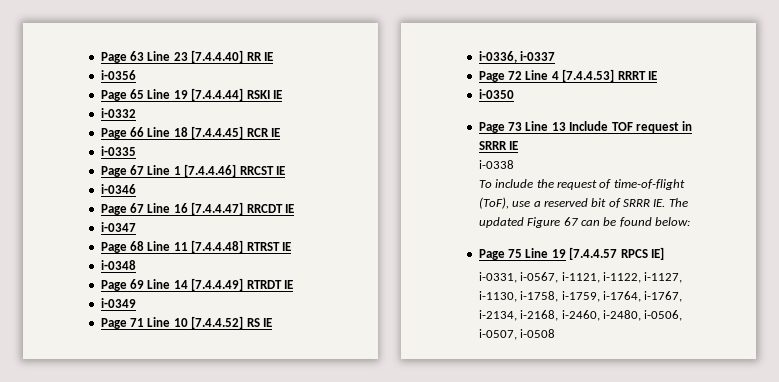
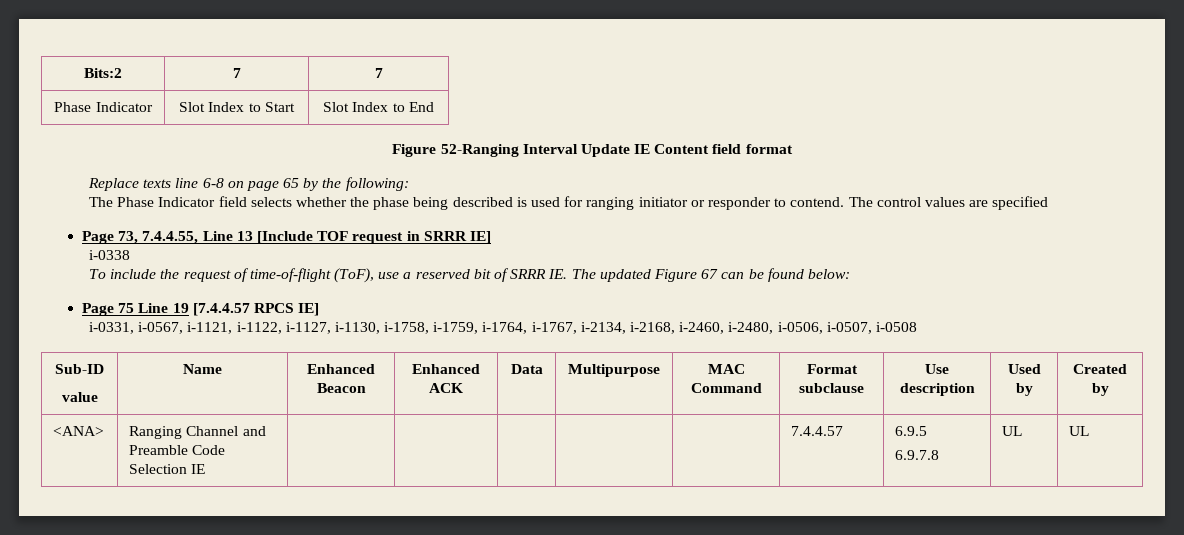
- Page 63 Line 23 [7.4.4.40] RR IE
- i-0356
- Page 65 Line 19 [7.4.4.44] RSKI IE
- i-0332
- Page 66 Line 18 [7.4.4.45] RCR IE
- i-0335
- Page 67 Line 1 [7.4.4.46] RRCST IE
- i-0346
- Page 67 Line 16 [7.4.4.47] RRCDT IE
- i-0347
- Page 68 Line 11 [7.4.4.48] RTRST IE
- i-0348
- Page 69 Line 14 [7.4.4.49] RTRDT IE
- i-0349
- Page 71 Line 10 [7.4.4.52] RS IE
- i-0336, i-0337
- Page 72 Line 4 [7.4.4.53] RRRT IE
- i-0350
- Page 73 Line 13 Include TOF request in SRRR IE
+ Bits:2 | 7 | 7
+ Phase Indicator | Slot Index to Start | Slot Index to End
+ Figure 52-Ranging Interval Update IE Content field format
+ Replace texts line 6-8 on page 65 by the following:
+ The Phase Indicator field selects whether the phase being described is used for ranging initiator or responder to contend. The control values are specified
+ Page 73, 7.4.4.55, Line 13 [Include TOF request in SRRR IE]
+ Sub-ID
+ value | Name | Enhanced Beacon | Enhanced ACK | Data | Multipurpose | MAC Command | Format subclause | Use description | Used by | Created by
+ <ANA> | Ranging Channel and Preamble Code Selection IE | | | | | | 7.4.4.57 | 6.9.5
+ 6.9.7.8 | UL | UL

